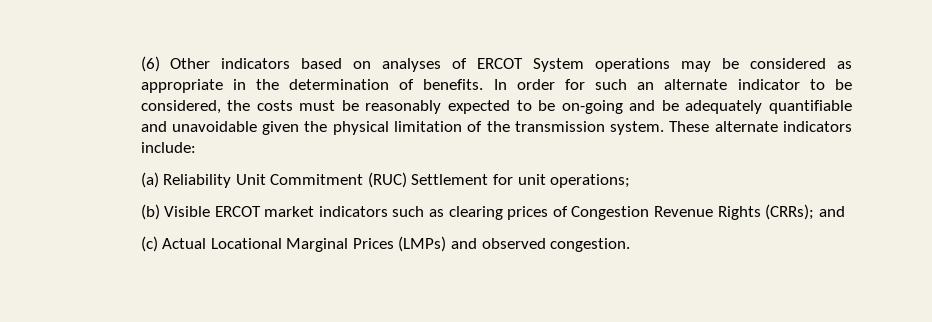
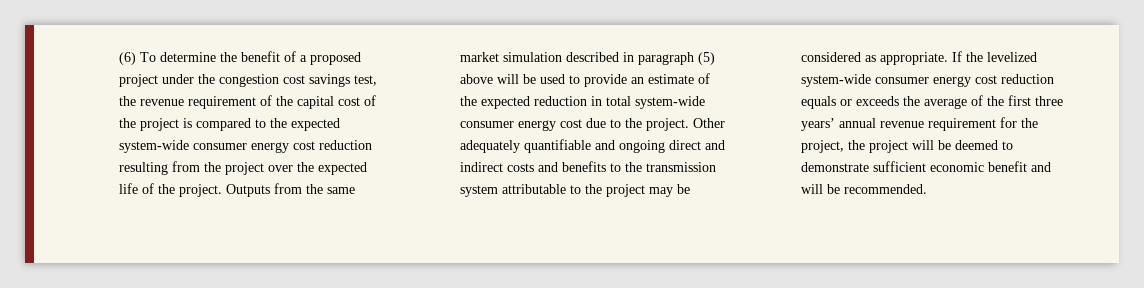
- (6) Other indicators based on analyses of ERCOT System operations may be considered as appropriate in the determination of benefits. In order for such an alternate indicator to be considered, the costs must be reasonably expected to be on-going and be adequately quantifiable and unavoidable given the physical limitation of the transmission system. These alternate indicators include:
- (a) Reliability Unit Commitment (RUC) Settlement for unit operations;
- (b) Visible ERCOT market indicators such as clearing prices of Congestion Revenue Rights (CRRs); and
- (c) Actual Locational Marginal Prices (LMPs) and observed congestion.
+ (6) To determine the benefit of a proposed project under the congestion cost savings test, the revenue requirement of the capital cost of the project is compared to the expected system-wide consumer energy cost reduction resulting from the project over the expected life of the project. Outputs from the same market simulation described in paragraph (5) above will be used to provide an estimate of the expected reduction in total system-wide consumer energy cost due to the project. Other adequately quantifiable and ongoing direct and indirect costs and benefits to the transmission system attributable to the project may be considered as appropriate. If the levelized system-wide consumer energy cost reduction equals or exceeds the average of the first three years’ annual revenue requirement for the project, the project will be deemed to demonstrate sufficient economic benefit and will be recommended.

